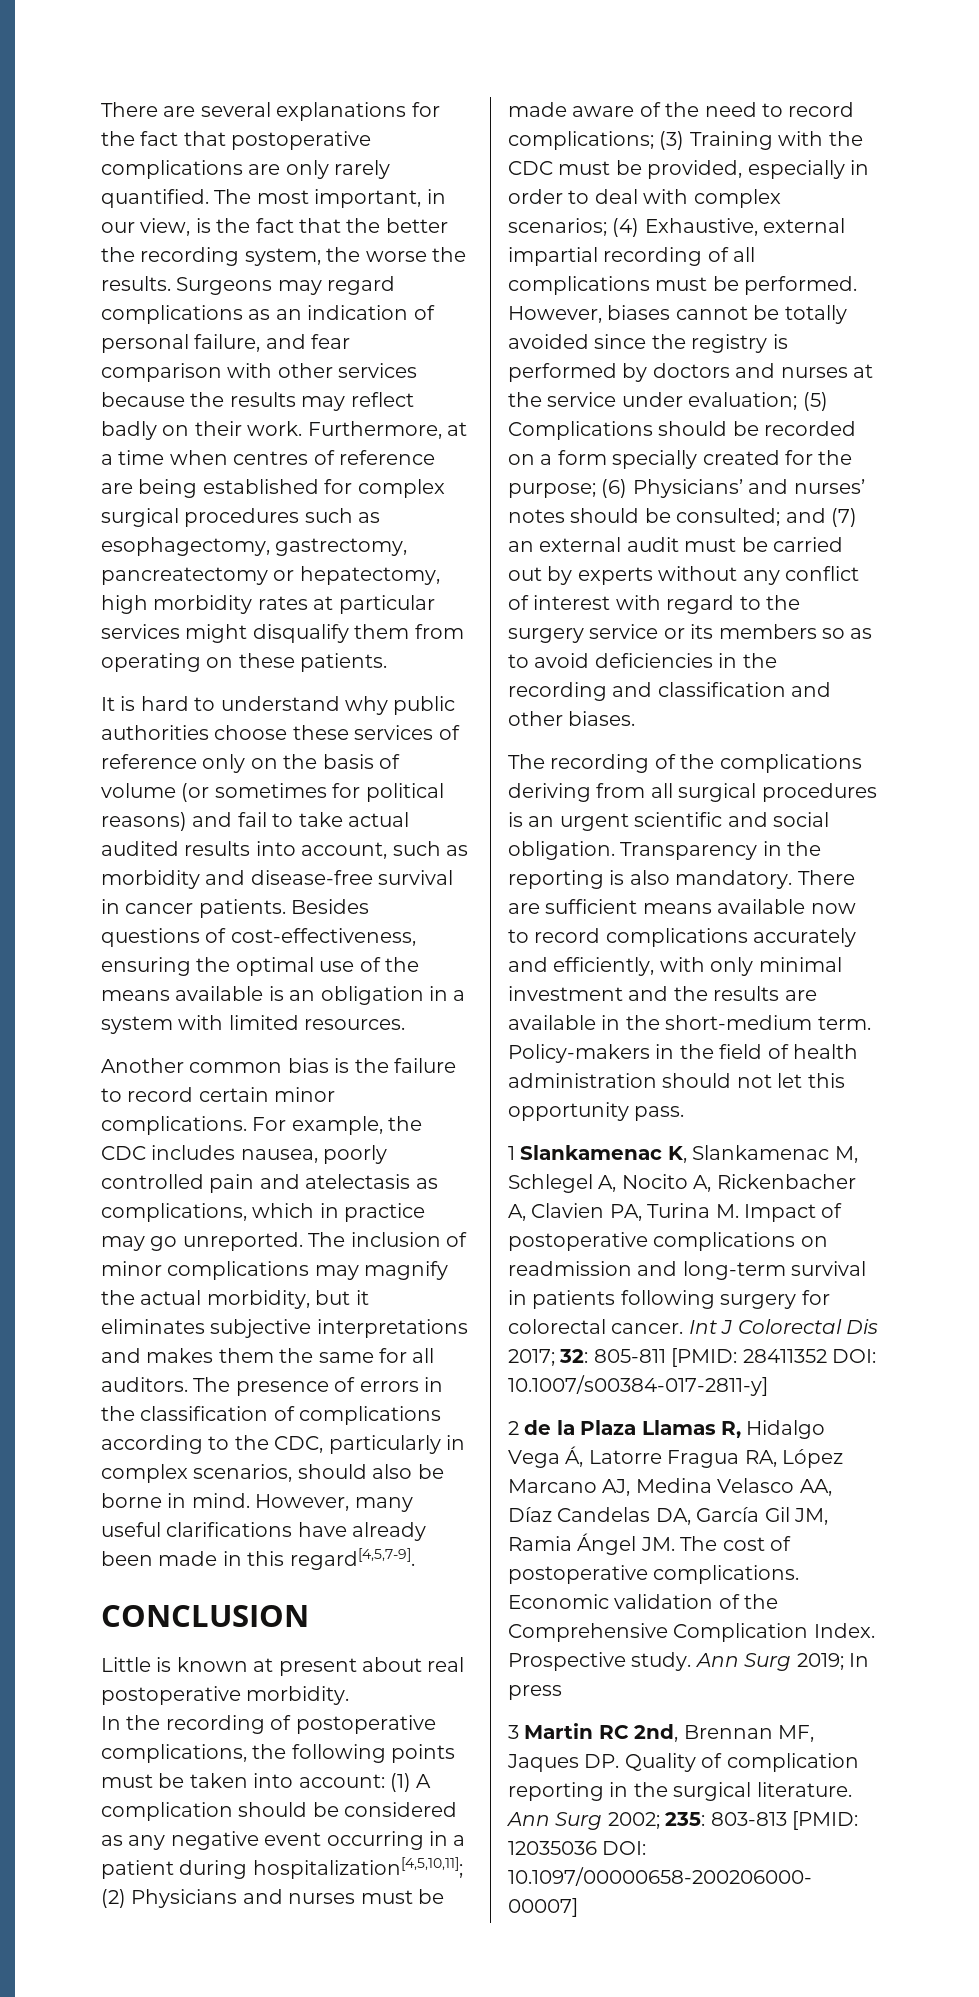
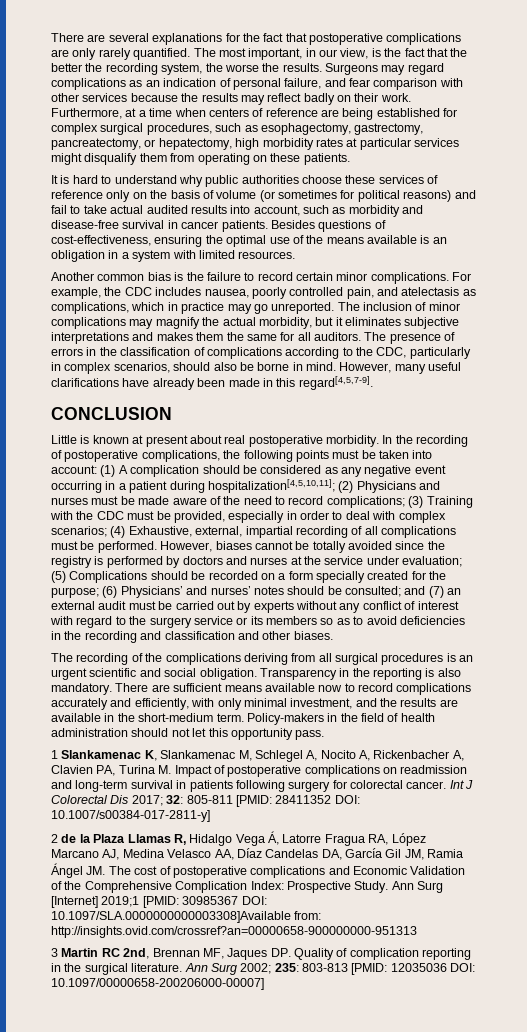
- Furthermore, at a time when centres of reference are being established for complex surgical procedures such as esophagectomy, gastrectomy, pancreatectomy or hepatectomy, high morbidity rates at particular services might disqualify them from operating on these patients.
+ Furthermore, at a time when centers of reference are being established for complex surgical procedures, such as esophagectomy, gastrectomy, pancreatectomy, or hepatectomy, high morbidity rates at particular services might disqualify them from operating on these patients.
- For example, the CDC includes nausea, poorly controlled pain and atelectasis as complications, which in practice may go unreported.
+ For example, the CDC includes nausea, poorly controlled pain, and atelectasis as complications, which in practice may go unreported.
- Little is known at present about real postoperative morbidity.
- In the recording of postoperative complications, the following points must be taken into account:
+ Little is known at present about real postoperative morbidity. In the recording of postoperative complications, the following points must be taken into account:
- (4) Exhaustive, external impartial recording of all complications must be performed.
+ (4) Exhaustive, external, impartial recording of all complications must be performed.
- There are sufficient means available now to record complications accurately and efficiently, with only minimal investment and the results are available in the short-medium term.
+ There are sufficient means available now to record complications accurately and efficiently, with only minimal investment, and the results are available in the short-medium term.
- 2 de la Plaza Llamas R, Hidalgo Vega Á, Latorre Fragua RA, López Marcano AJ, Medina Velasco AA, Díaz Candelas DA, García Gil JM, Ramia Ángel JM. The cost of postoperative complications. Economic validation of the Comprehensive Complication Index. Prospective study. Ann Surg 2019; In press
+ 2 de la Plaza Llamas R, Hidalgo Vega Á, Latorre Fragua RA, López Marcano AJ, Medina Velasco AA, Díaz Candelas DA, García Gil JM, Ramia Ángel JM. The cost of postoperative complications and Economic Validation of the Comprehensive Complication Index: Prospective Study. Ann Surg [Internet] 2019;1 [PMID: 30985367 DOI: 10.1097/SLA.0000000000003308]Available from: http://insights.ovid.com/crossref?an=00000658-900000000-951313

